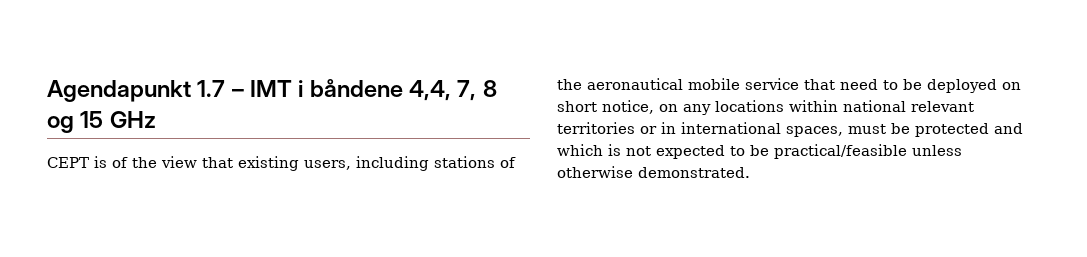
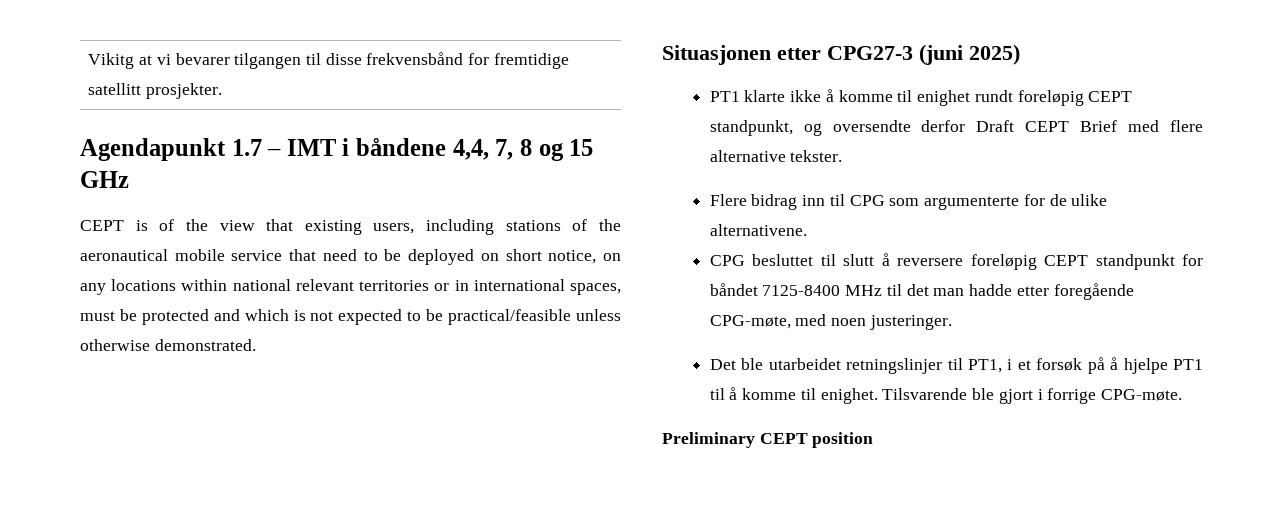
+ Vikitg at vi bevarer tilgangen til disse frekvensbånd for fremtidige satellitt prosjekter.
+ Situasjonen etter CPG27-3 (juni 2025)
+ PT1 klarte ikke å komme til enighet rundt foreløpig CEPT standpunkt, og oversendte derfor Draft CEPT Brief med flere alternative tekster.
+ Flere bidrag inn til CPG som argumenterte for de ulike alternativene.
+ CPG besluttet til slutt å reversere foreløpig CEPT standpunkt for båndet 7125-8400 MHz til det man hadde etter foregående CPG-møte, med noen justeringer.
+ Det ble utarbeidet retningslinjer til PT1, i et forsøk på å hjelpe PT1 til å komme til enighet. Tilsvarende ble gjort i forrige CPG-møte.
+ Preliminary CEPT position

